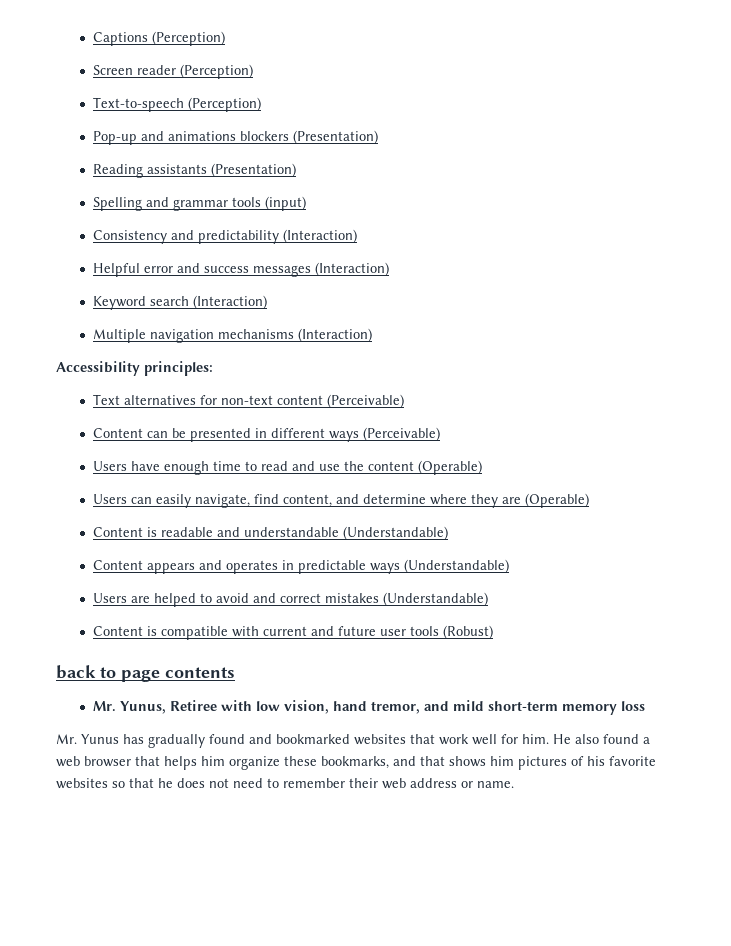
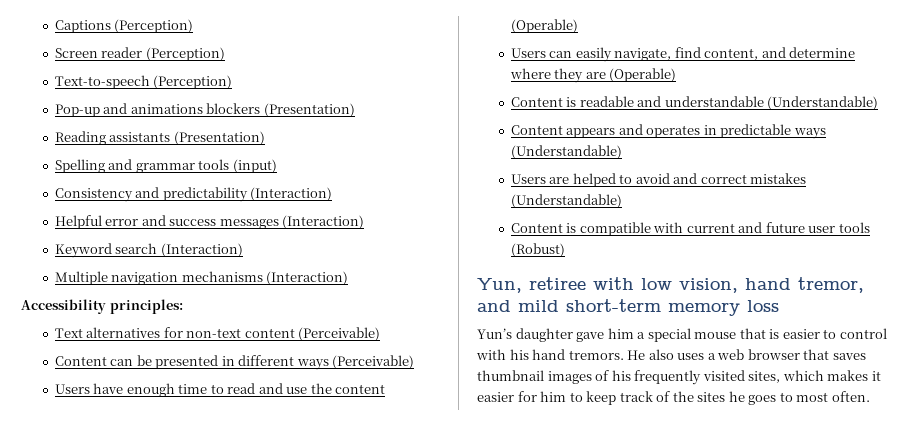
- back to page contents
- Mr. Yunus, Retiree with low vision, hand tremor, and mild short-term memory loss
+ Yun, retiree with low vision, hand tremor, and mild short-term memory loss
- Mr. Yunus has gradually found and bookmarked websites that work well for him.
+ Yun’s daughter gave him a special mouse that is easier to control with his hand tremors.
- He also found a web browser that helps him organize these bookmarks, and that shows him pictures of his favorite websites so that he does not need to remember their web address or name.
+ He also uses a web browser that saves thumbnail images of his frequently visited sites, which makes it easier for him to keep track of the sites he goes to most often.

